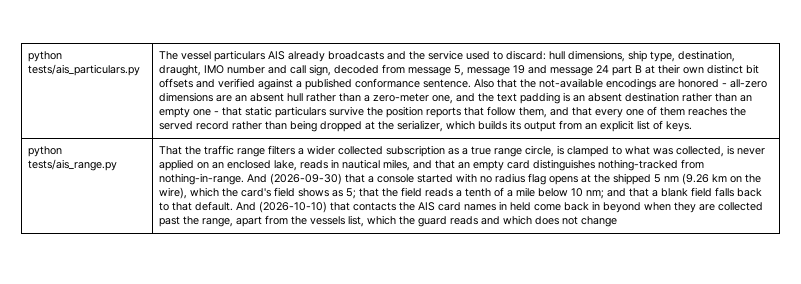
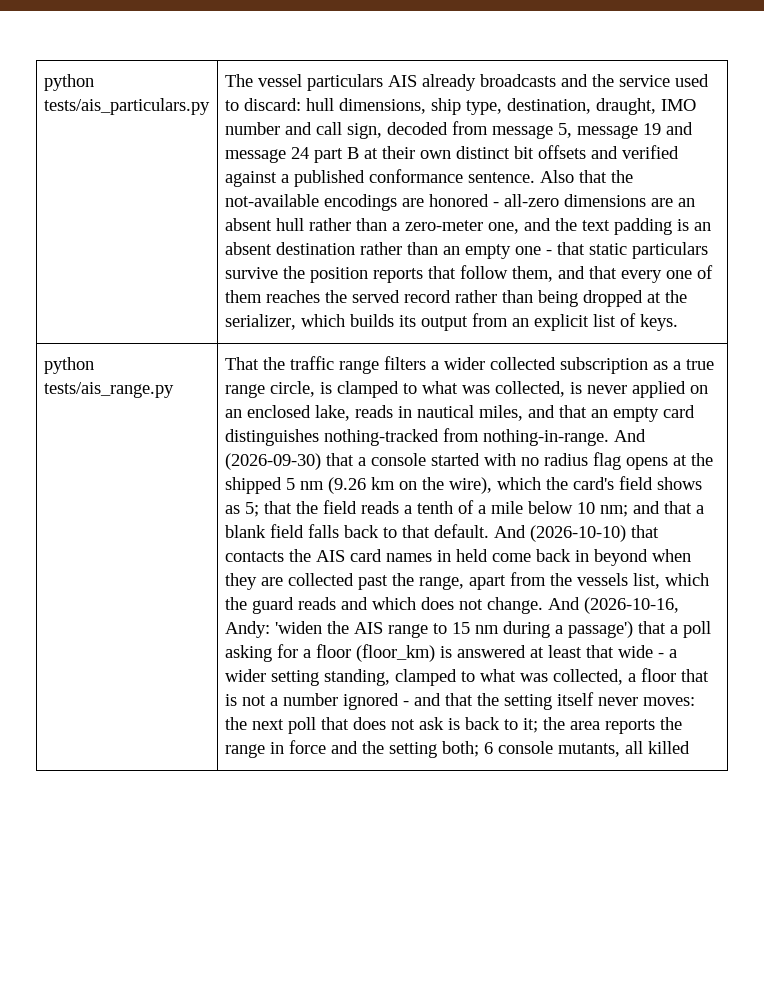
- And (2026-10-10) that contacts the AIS card names in held come back in beyond when they are collected past the range, apart from the vessels list, which the guard reads and which does not change
+ And (2026-10-10) that contacts the AIS card names in held come back in beyond when they are collected past the range, apart from the vessels list, which the guard reads and which does not change. And (2026-10-16, Andy: 'widen the AIS range to 15 nm during a passage') that a poll asking for a floor (floor_km) is answered at least that wide - a wider setting standing, clamped to what was collected, a floor that is not a number ignored - and that the setting itself never moves: the next poll that does not ask is back to it; the area reports the range in force and the setting both; 6 console mutants, all killed

